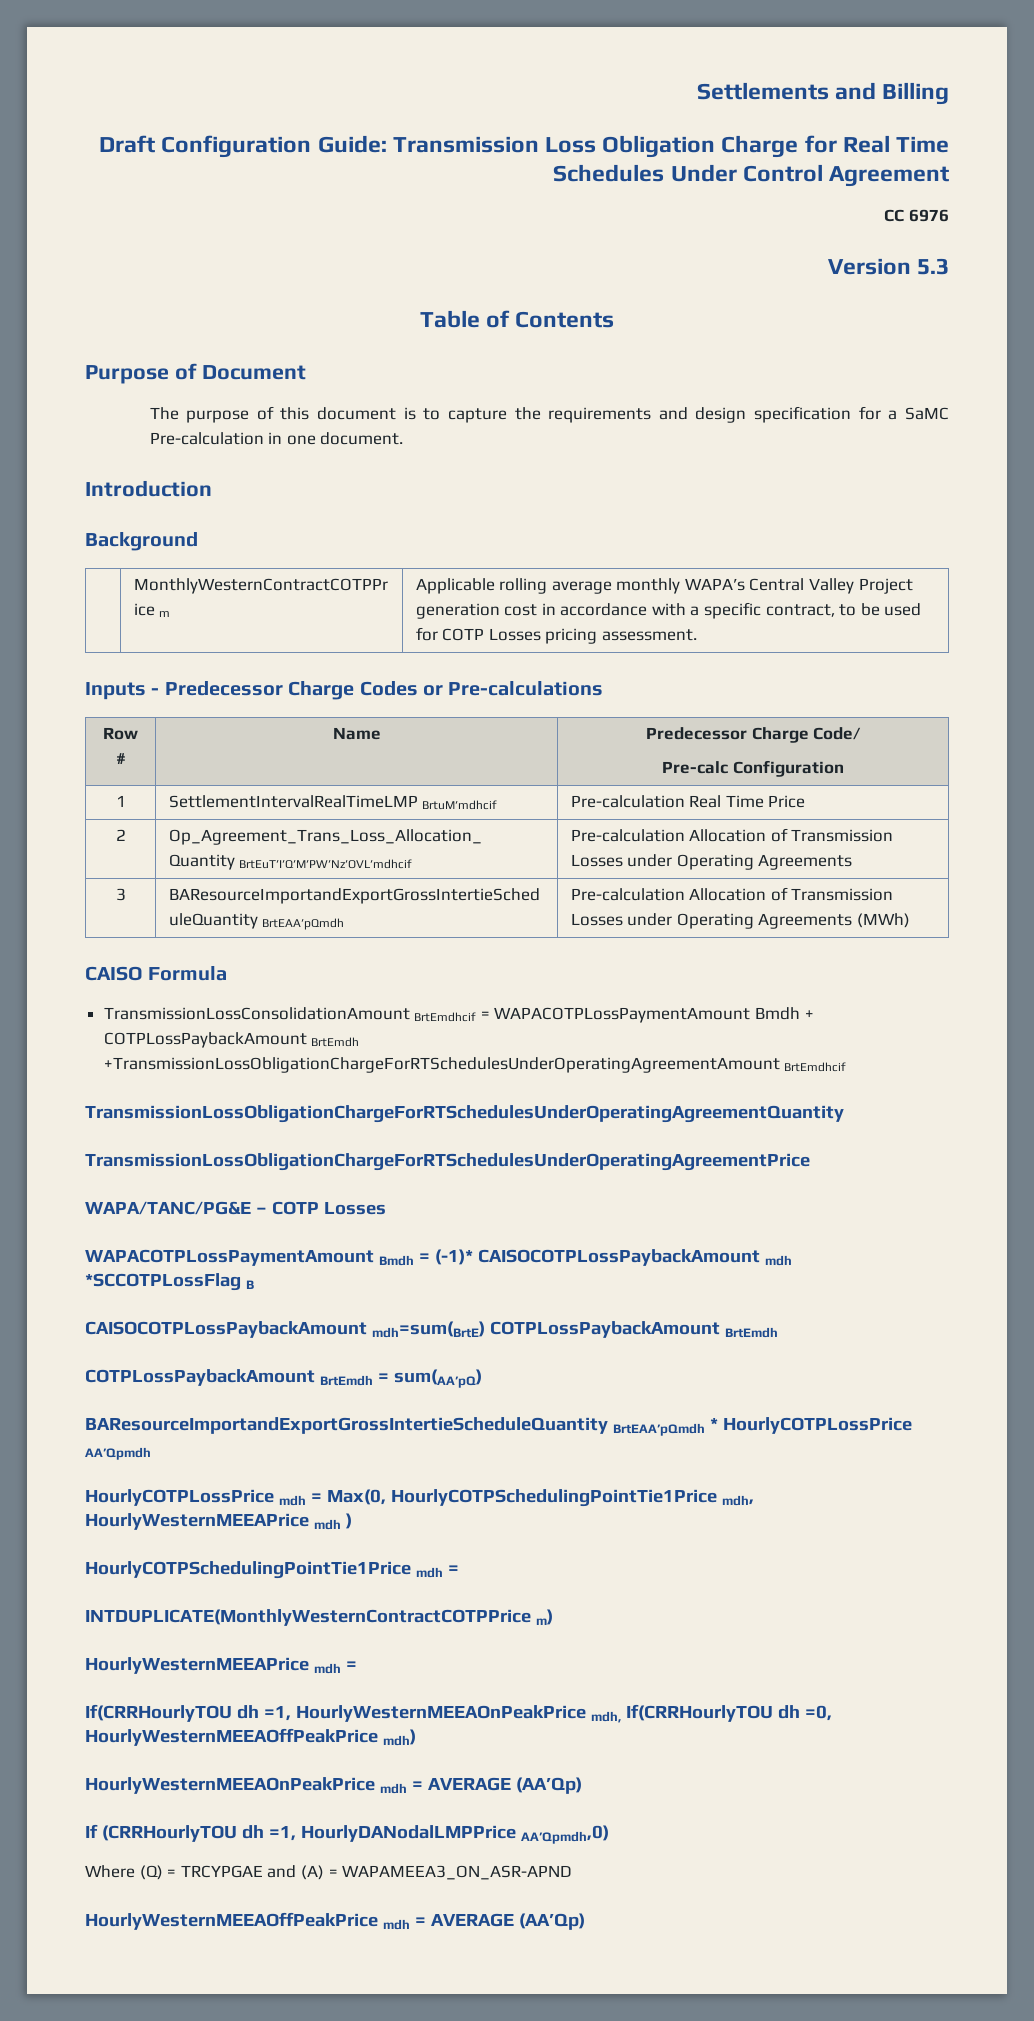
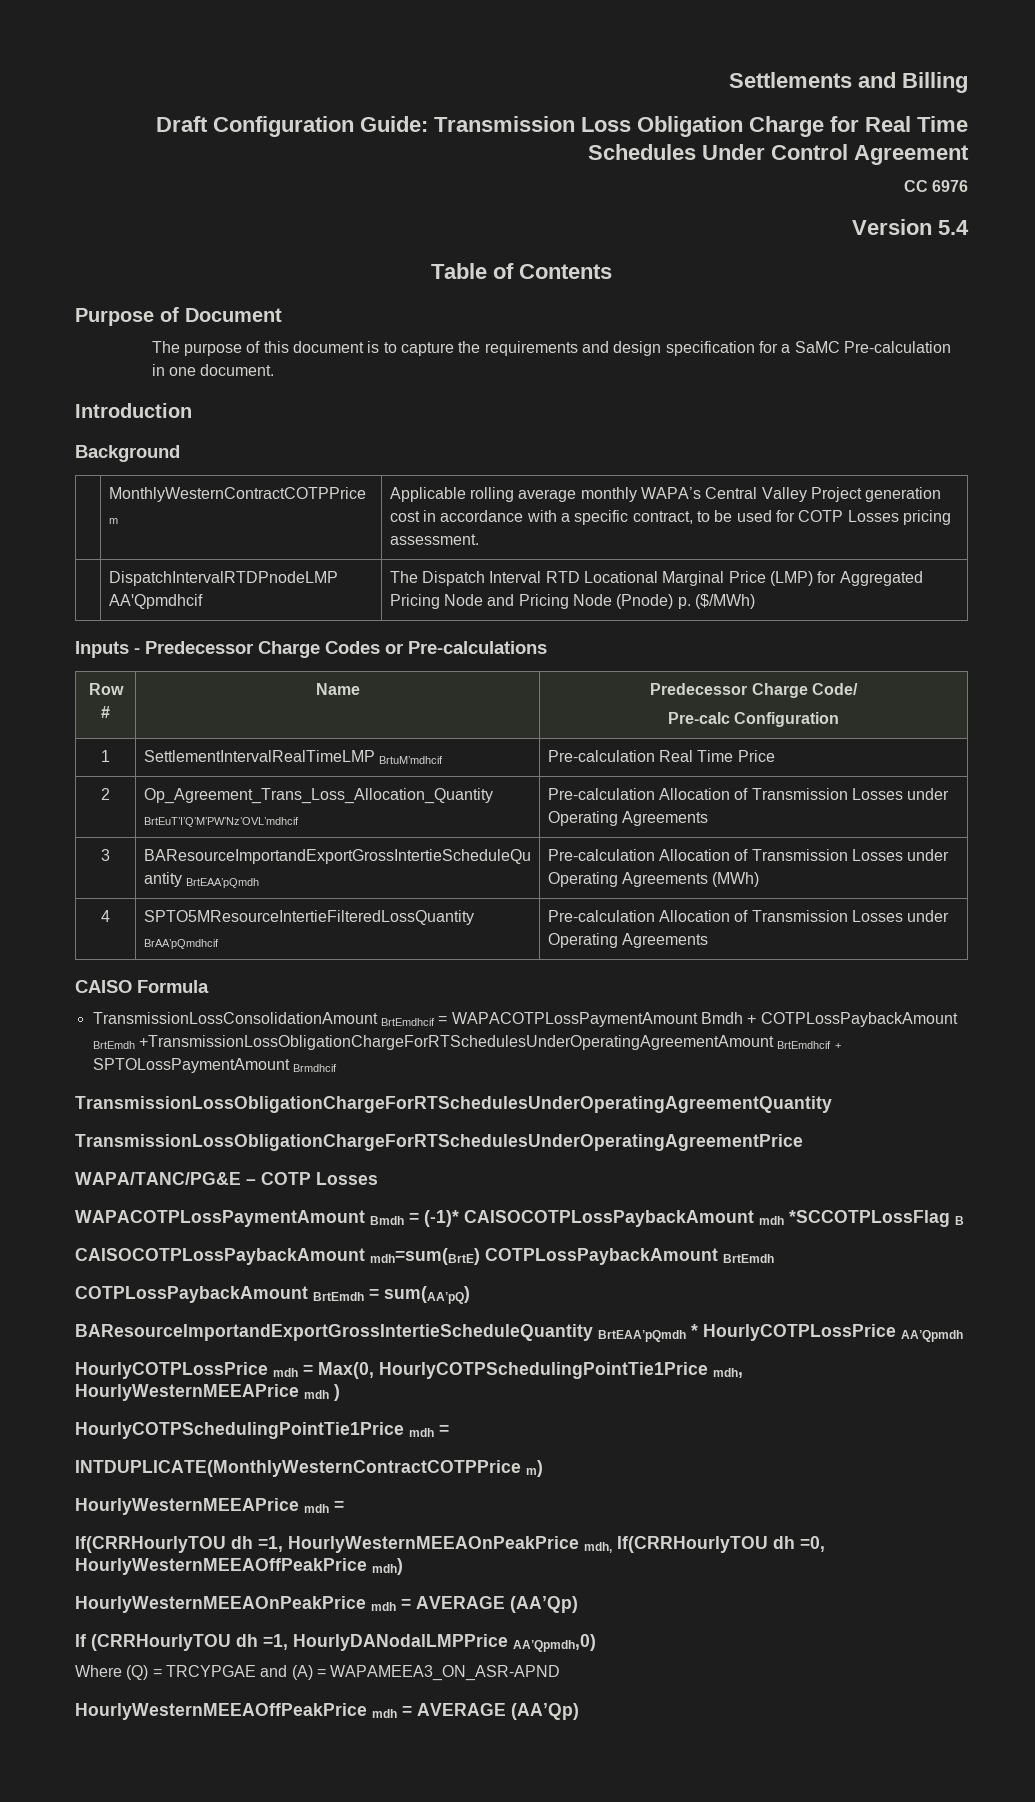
- Version 5.3
+ Version 5.4
+ | DispatchIntervalRTDPnodeLMP AA'Qpmdhcif | The Dispatch Interval RTD Locational Marginal Price (LMP) for Aggregated Pricing Node and Pricing Node (Pnode) p. ($/MWh)
+ 4 | SPTO5MResourceIntertieFilteredLossQuantity BrAA’pQmdhcif | Pre-calculation Allocation of Transmission Losses under Operating Agreements
- TransmissionLossConsolidationAmount BrtEmdhcif = WAPACOTPLossPaymentAmount Bmdh + COTPLossPaybackAmount BrtEmdh +TransmissionLossObligationChargeForRTSchedulesUnderOperatingAgreementAmount BrtEmdhcif
+ TransmissionLossConsolidationAmount BrtEmdhcif = WAPACOTPLossPaymentAmount Bmdh + COTPLossPaybackAmount BrtEmdh +TransmissionLossObligationChargeForRTSchedulesUnderOperatingAgreementAmount BrtEmdhcif + SPTOLossPaymentAmount Brmdhcif

